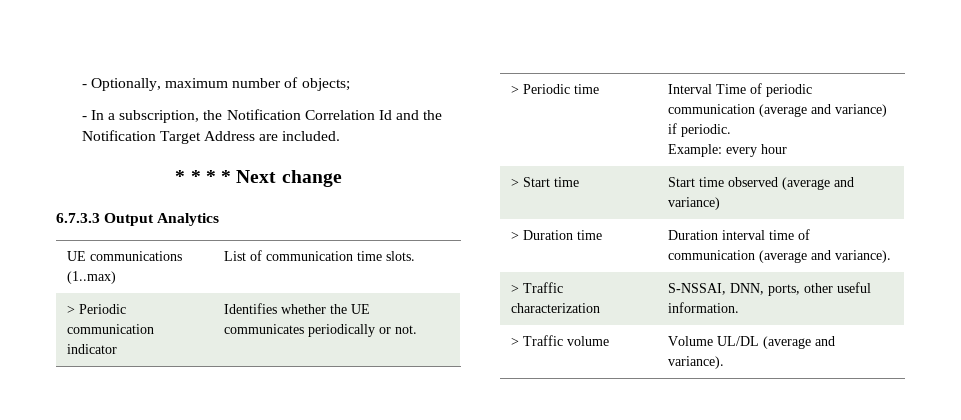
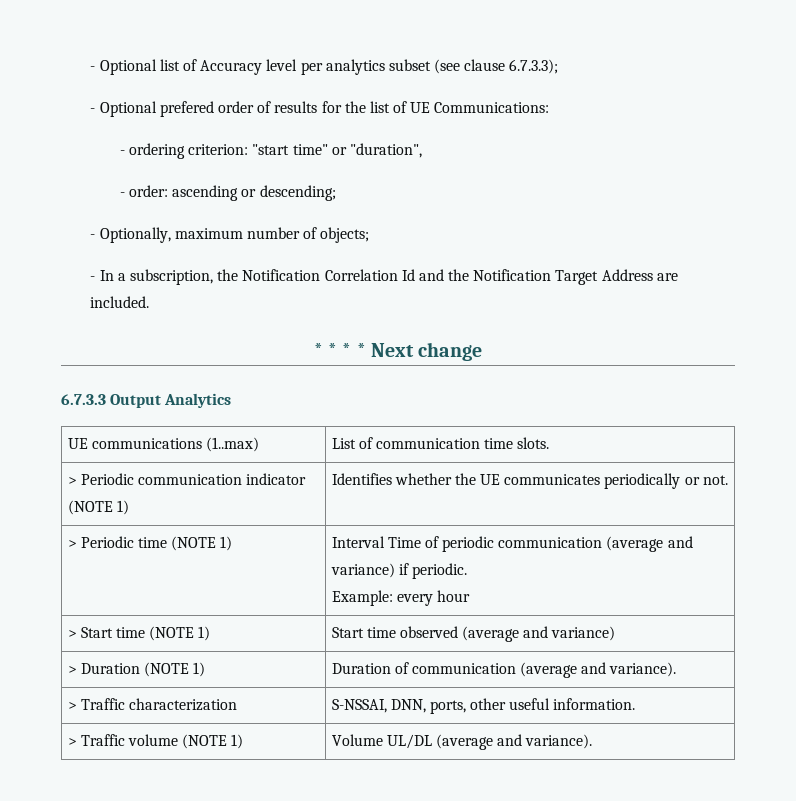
+ - Optional list of Accuracy level per analytics subset (see clause 6.7.3.3);
+ - Optional prefered order of results for the list of UE Communications:
+ - ordering criterion: "start time" or "duration",
+ - order: ascending or descending;
- > Periodic communication indicator | Identifies whether the UE communicates periodically or not.
+ > Periodic communication indicator (NOTE 1) | Identifies whether the UE communicates periodically or not.
- > Periodic time | Interval Time of periodic communication (average and variance) if periodic.
+ > Periodic time (NOTE 1) | Interval Time of periodic communication (average and variance) if periodic.
- > Start time | Start time observed (average and variance)
+ > Start time (NOTE 1) | Start time observed (average and variance)
- > Duration time | Duration interval time of communication (average and variance).
+ > Duration (NOTE 1) | Duration of communication (average and variance).
- > Traffic volume | Volume UL/DL (average and variance).
+ > Traffic volume (NOTE 1) | Volume UL/DL (average and variance).

